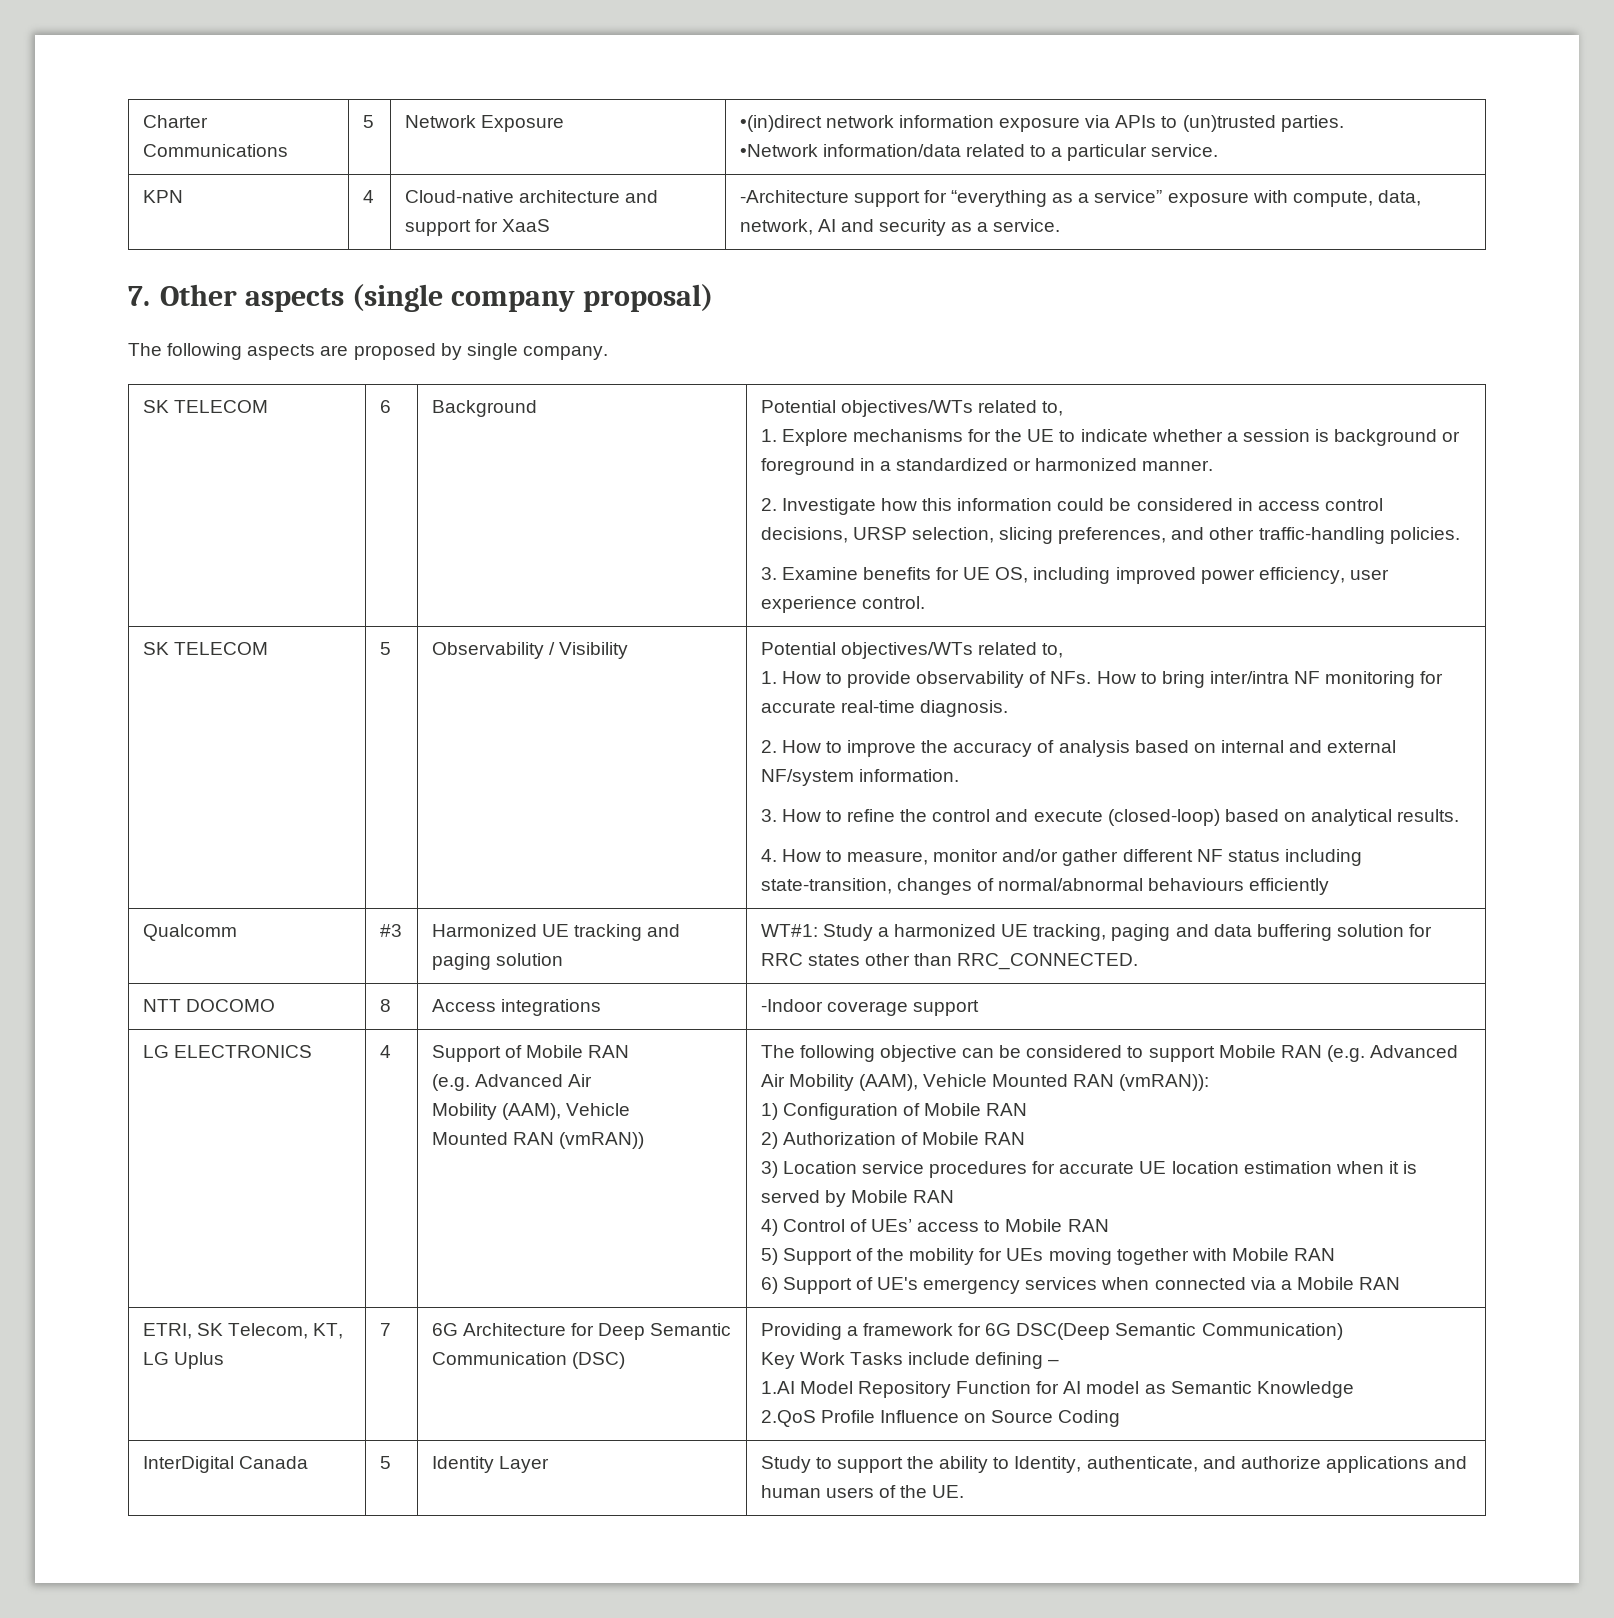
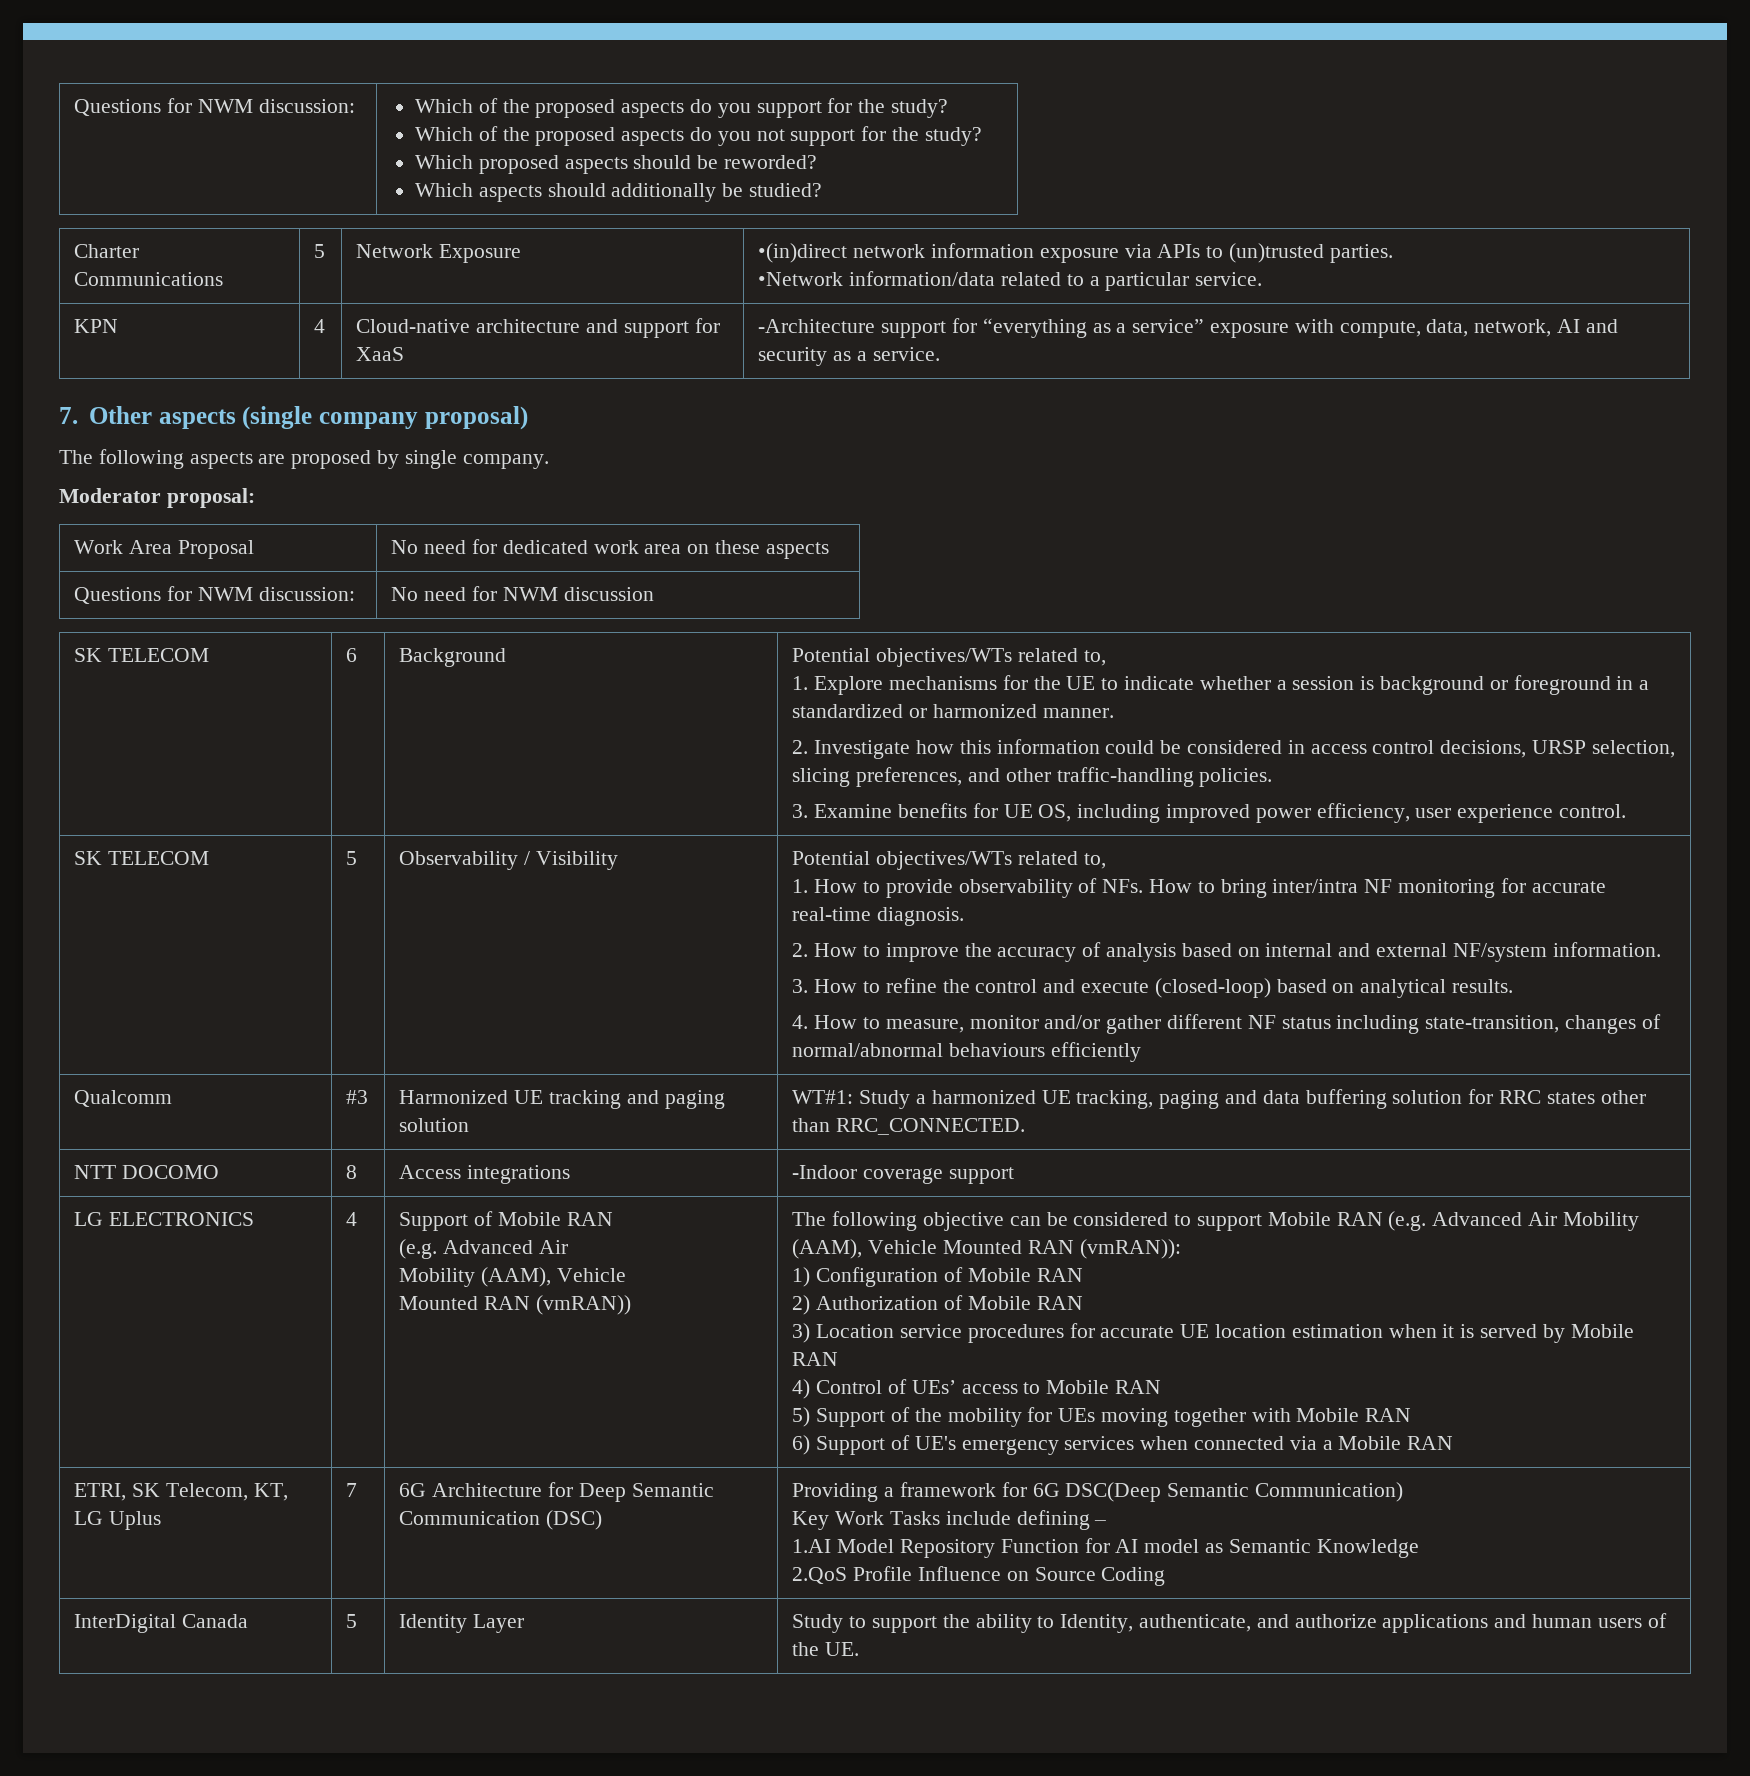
+ Questions for NWM discussion: | Which of the proposed aspects do you support for the study?
+ Which of the proposed aspects do you not support for the study?
+ Which proposed aspects should be reworded?
+ Which aspects should additionally be studied?
+ Moderator proposal:
+ Work Area Proposal | No need for dedicated work area on these aspects
+ Questions for NWM discussion: | No need for NWM discussion

